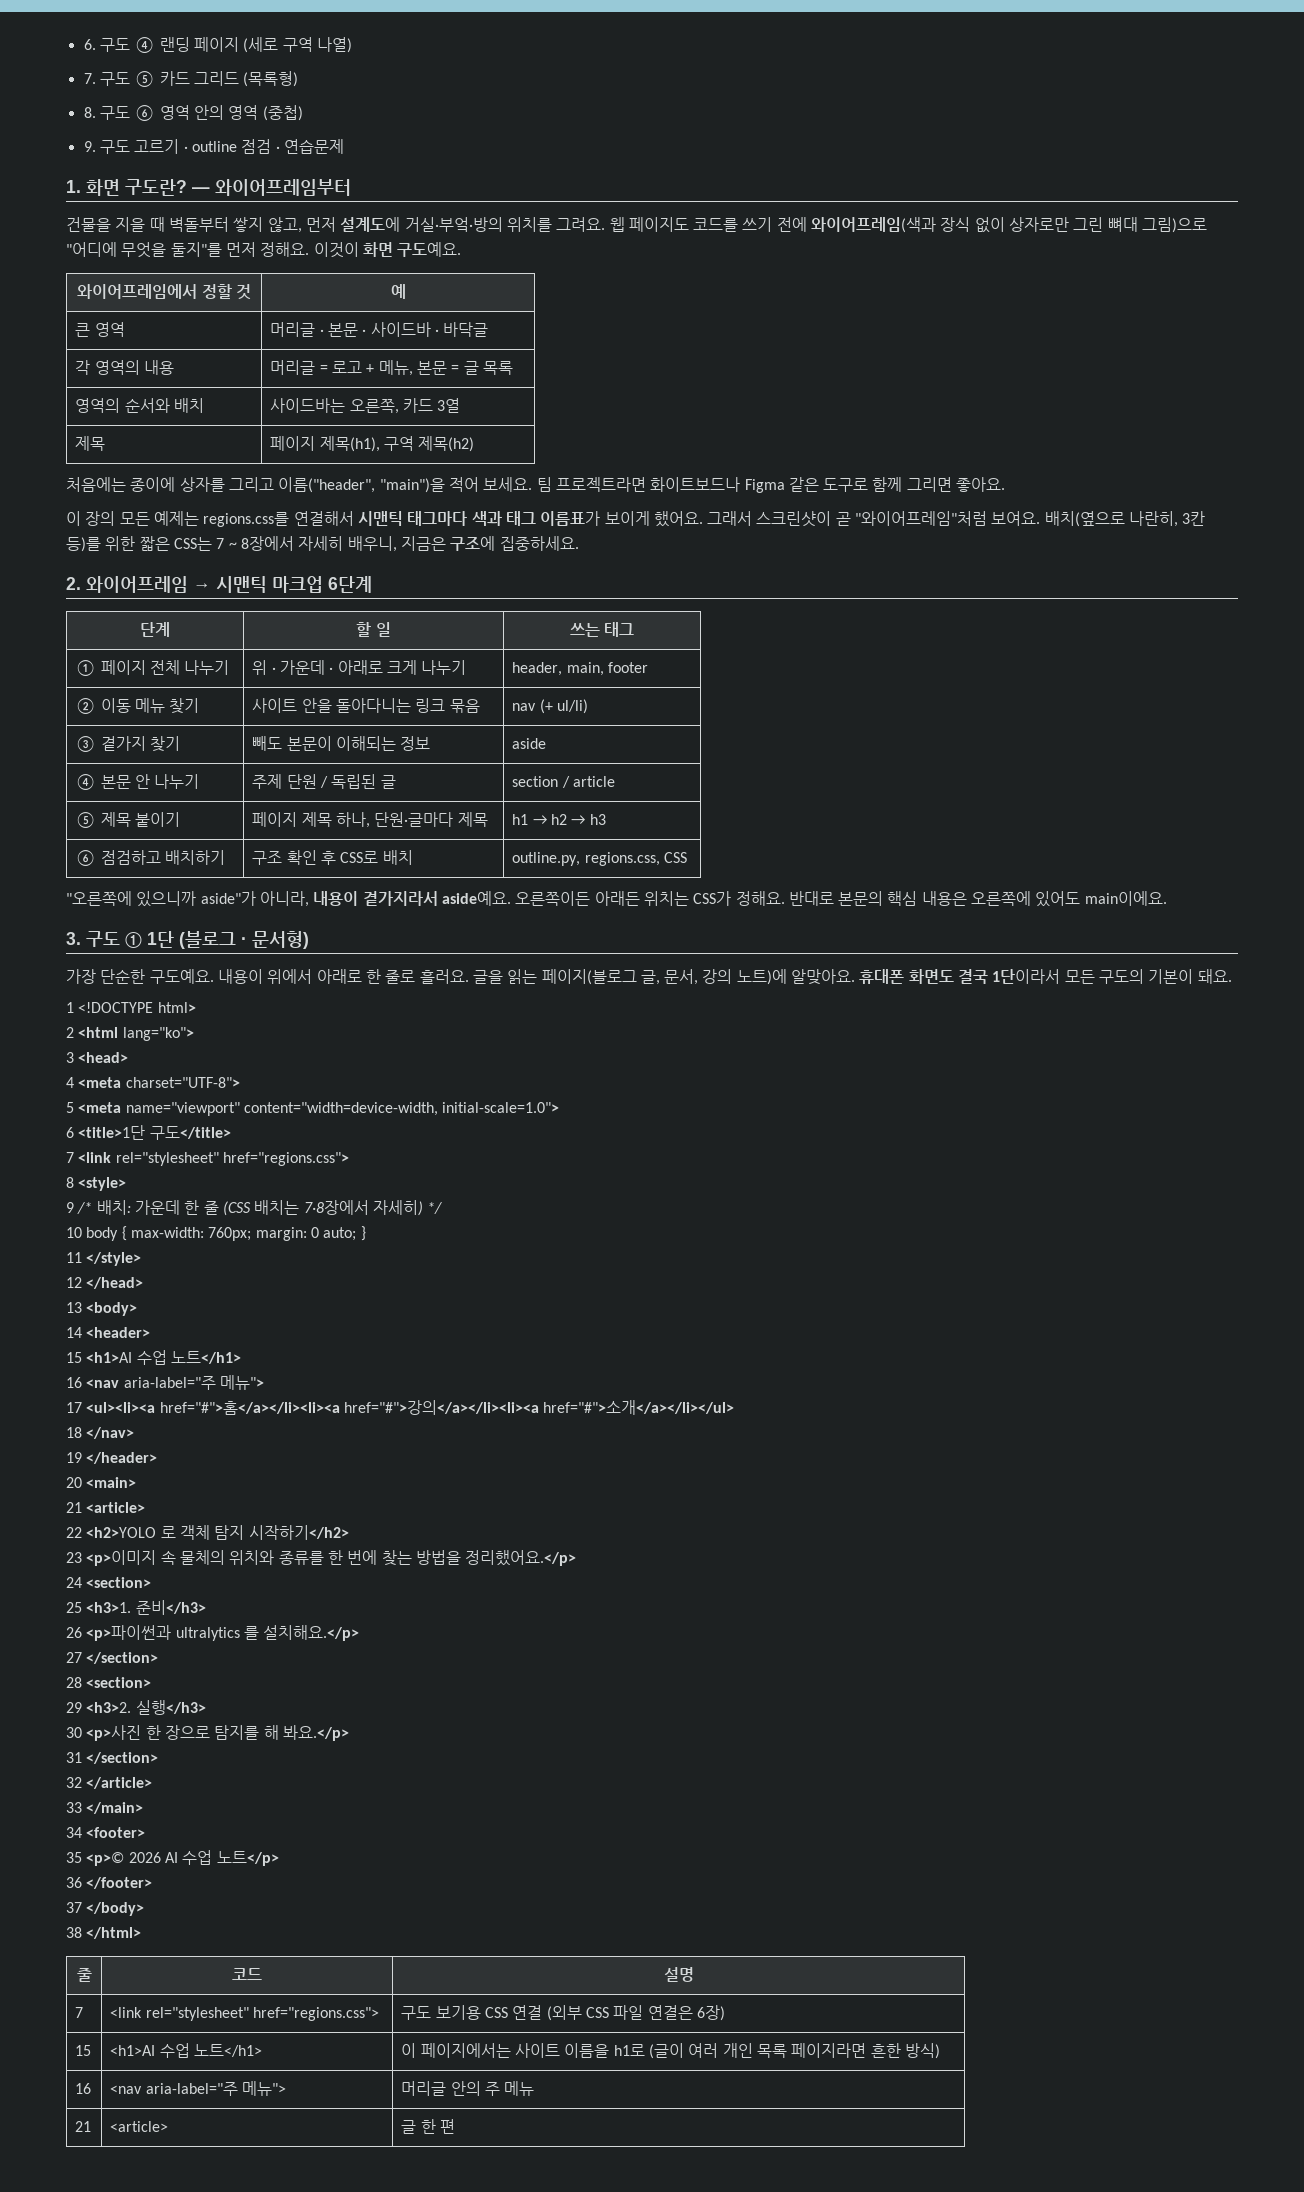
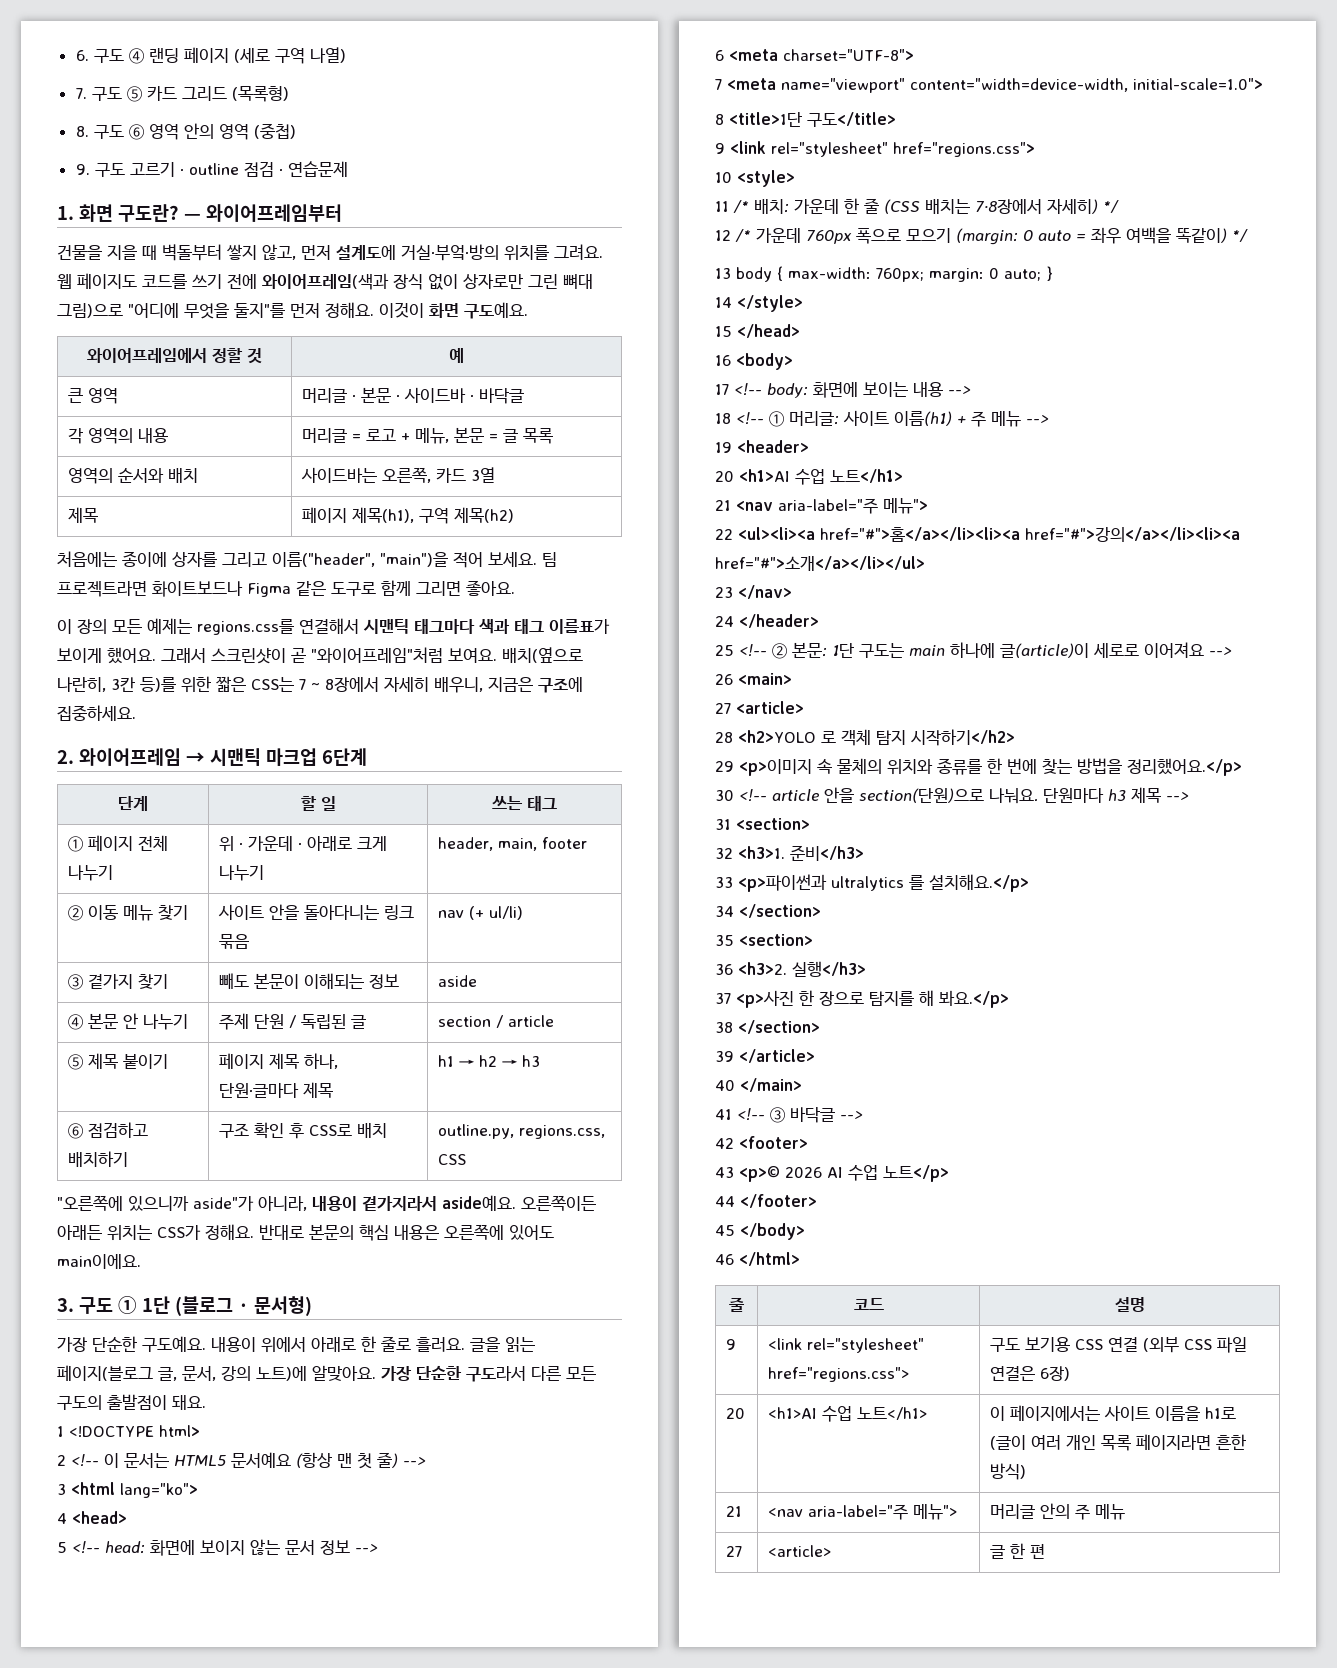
- 휴대폰 화면도 결국 1단이라서 모든 구도의 기본이 돼요.
+ 가장 단순한 구도라서 다른 모든 구도의 출발점이 돼요.
- 2 <html lang="ko">
+ 2 <!-- 이 문서는 HTML5 문서예요 (항상 맨 첫 줄) -->
+ 3 <html lang="ko">
- 3 <head>
+ 4 <head>
- 4 <meta charset="UTF-8">
+ 5 <!-- head: 화면에 보이지 않는 문서 정보 -->
+ 6 <meta charset="UTF-8">
- 5 <meta name="viewport" content="width=device-width, initial-scale=1.0">
+ 7 <meta name="viewport" content="width=device-width, initial-scale=1.0">
- 6 <title>1단 구도</title>
+ 8 <title>1단 구도</title>
- 7 <link rel="stylesheet" href="regions.css">
+ 9 <link rel="stylesheet" href="regions.css">
- 8 <style>
+ 10 <style>
- 9 /* 배치: 가운데 한 줄 (CSS 배치는 7·8장에서 자세히) */
+ 11 /* 배치: 가운데 한 줄 (CSS 배치는 7·8장에서 자세히) */
- 10 body { max-width: 760px; margin: 0 auto; }
+ 12 /* 가운데 760px 폭으로 모으기 (margin: 0 auto = 좌우 여백을 똑같이) */
+ 13 body { max-width: 760px; margin: 0 auto; }
- 11 </style>
+ 14 </style>
- 12 </head>
+ 15 </head>
- 13 <body>
+ 16 <body>
- 14 <header>
+ 17 <!-- body: 화면에 보이는 내용 -->
+ 18 <!-- ① 머리글: 사이트 이름(h1) + 주 메뉴 -->
+ 19 <header>
- 15 <h1>AI 수업 노트</h1>
+ 20 <h1>AI 수업 노트</h1>
- 16 <nav aria-label="주 메뉴">
+ 21 <nav aria-label="주 메뉴">
- 17 <ul><li><a href="#">홈</a></li><li><a href="#">강의</a></li><li><a href="#">소개</a></li></ul>
+ 22 <ul><li><a href="#">홈</a></li><li><a href="#">강의</a></li><li><a href="#">소개</a></li></ul>
- 18 </nav>
+ 23 </nav>
- 19 </header>
+ 24 </header>
- 20 <main>
+ 25 <!-- ② 본문: 1단 구도는 main 하나에 글(article)이 세로로 이어져요 -->
+ 26 <main>
- 21 <article>
+ 27 <article>
- 22 <h2>YOLO 로 객체 탐지 시작하기</h2>
+ 28 <h2>YOLO 로 객체 탐지 시작하기</h2>
- 23 <p>이미지 속 물체의 위치와 종류를 한 번에 찾는 방법을 정리했어요.</p>
+ 29 <p>이미지 속 물체의 위치와 종류를 한 번에 찾는 방법을 정리했어요.</p>
- 24 <section>
- 25 <h3>1.
+ 30 <!-- article 안을 section(단원)으로 나눠요. 단원마다 h3 제목 -->
+ 31 <section>
+ 32 <h3>1.
- 26 <p>파이썬과 ultralytics 를 설치해요.</p>
+ 33 <p>파이썬과 ultralytics 를 설치해요.</p>
- 27 </section>
- 28 <section>
- 29 <h3>2.
+ 34 </section>
+ 35 <section>
+ 36 <h3>2.
- 30 <p>사진 한 장으로 탐지를 해 봐요.</p>
+ 37 <p>사진 한 장으로 탐지를 해 봐요.</p>
- 31 </section>
- 32 </article>
+ 38 </section>
+ 39 </article>
- 33 </main>
+ 40 </main>
- 34 <footer>
+ 41 <!-- ③ 바닥글 -->
+ 42 <footer>
- 35 <p>© 2026 AI 수업 노트</p>
+ 43 <p>© 2026 AI 수업 노트</p>
- 36 </footer>
+ 44 </footer>
- 37 </body>
+ 45 </body>
- 38 </html>
+ 46 </html>
- 7 | <link rel="stylesheet" href="regions.css"> | 구도 보기용 CSS 연결 (외부 CSS 파일 연결은 6장)
+ 9 | <link rel="stylesheet" href="regions.css"> | 구도 보기용 CSS 연결 (외부 CSS 파일 연결은 6장)
- 15 | <h1>AI 수업 노트</h1> | 이 페이지에서는 사이트 이름을 h1로 (글이 여러 개인 목록 페이지라면 흔한 방식)
+ 20 | <h1>AI 수업 노트</h1> | 이 페이지에서는 사이트 이름을 h1로 (글이 여러 개인 목록 페이지라면 흔한 방식)
- 16 | <nav aria-label="주 메뉴"> | 머리글 안의 주 메뉴
+ 21 | <nav aria-label="주 메뉴"> | 머리글 안의 주 메뉴
- 21 | <article> | 글 한 편
+ 27 | <article> | 글 한 편

